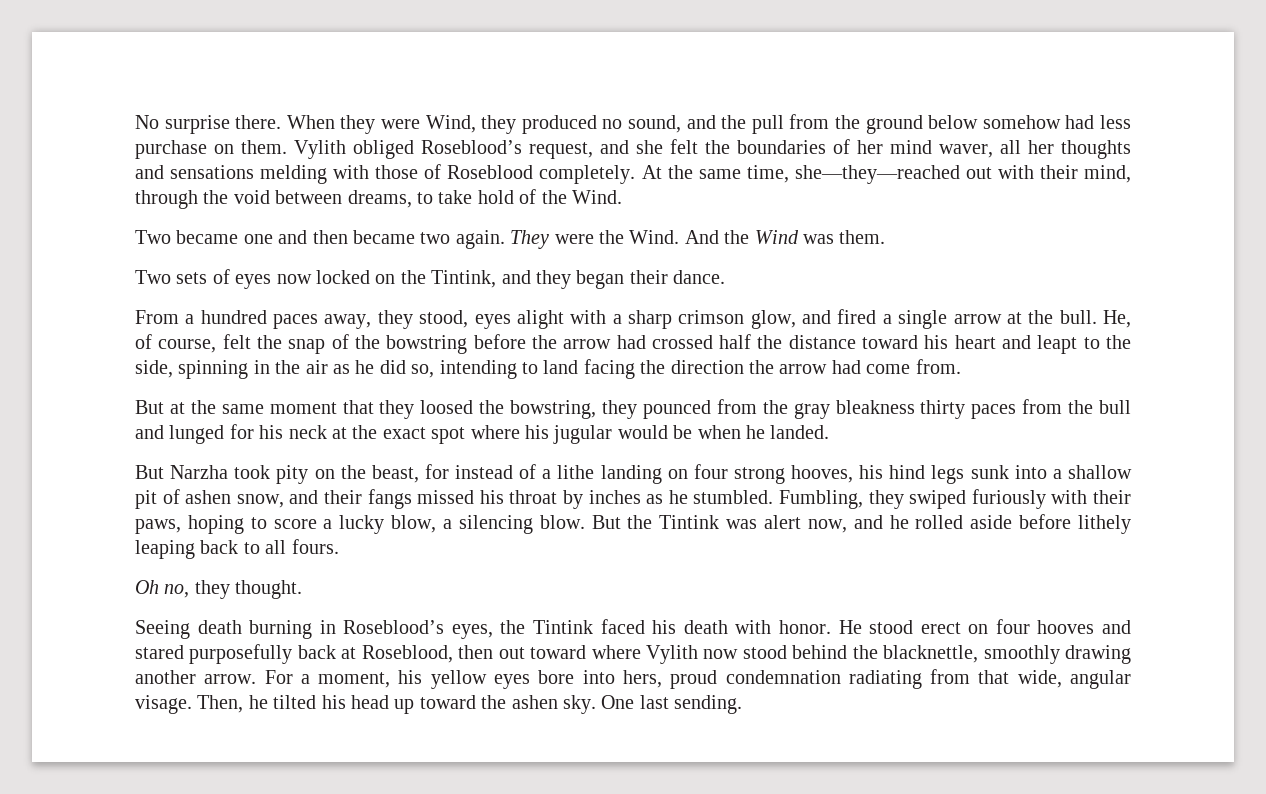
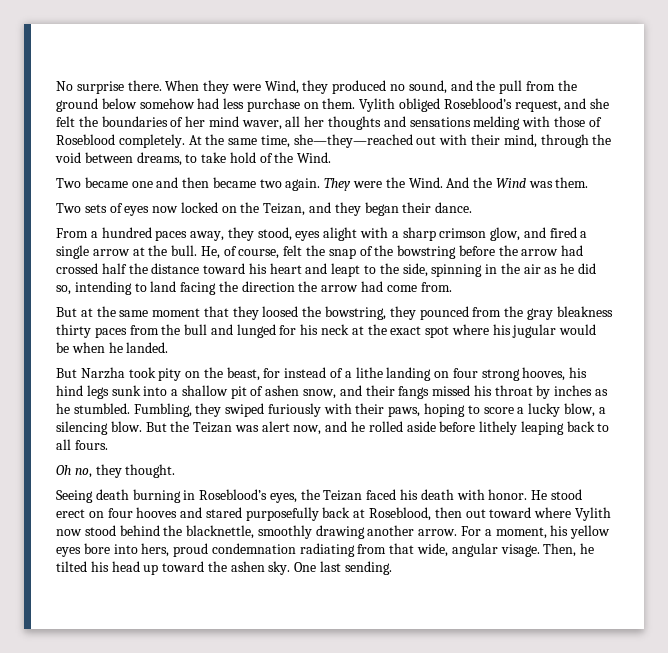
- Two sets of eyes now locked on the Tintink, and they began their dance.
+ Two sets of eyes now locked on the Teizan, and they began their dance.
- But the Tintink was alert now, and he rolled aside before lithely leaping back to all fours.
+ But the Teizan was alert now, and he rolled aside before lithely leaping back to all fours.
- Seeing death burning in Roseblood’s eyes, the Tintink faced his death with honor.
+ Seeing death burning in Roseblood’s eyes, the Teizan faced his death with honor.

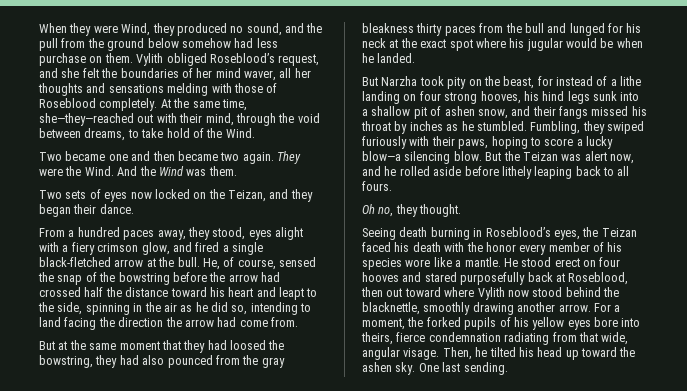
- No surprise there.
- From a hundred paces away, they stood, eyes alight with a sharp crimson glow, and fired a single arrow at the bull.
+ From a hundred paces away, they stood, eyes alight with a fiery crimson glow, and fired a single black-fletched arrow at the bull.
- He, of course, felt the snap of the bowstring before the arrow had crossed half the distance toward his heart and leapt to the side, spinning in the air as he did so, intending to land facing the direction the arrow had come from.
+ He, of course, sensed the snap of the bowstring before the arrow had crossed half the distance toward his heart and leapt to the side, spinning in the air as he did so, intending to land facing the direction the arrow had come from.
- But at the same moment that they loosed the bowstring, they pounced from the gray bleakness thirty paces from the bull and lunged for his neck at the exact spot where his jugular would be when he landed.
+ But at the same moment that they had loosed the bowstring, they had also pounced from the gray bleakness thirty paces from the bull and lunged for his neck at the exact spot where his jugular would be when he landed.
- Fumbling, they swiped furiously with their paws, hoping to score a lucky blow, a silencing blow.
+ Fumbling, they swiped furiously with their paws, hoping to score a lucky blow—a silencing blow.
- Seeing death burning in Roseblood’s eyes, the Teizan faced his death with honor.
+ Seeing death burning in Roseblood’s eyes, the Teizan faced his death with the honor every member of his species wore like a mantle.
- For a moment, his yellow eyes bore into hers, proud condemnation radiating from that wide, angular visage.
+ For a moment, the forked pupils of his yellow eyes bore into theirs, fierce condemnation radiating from that wide, angular visage.

